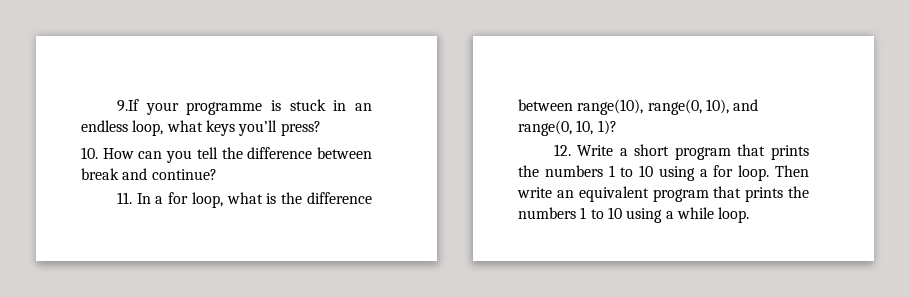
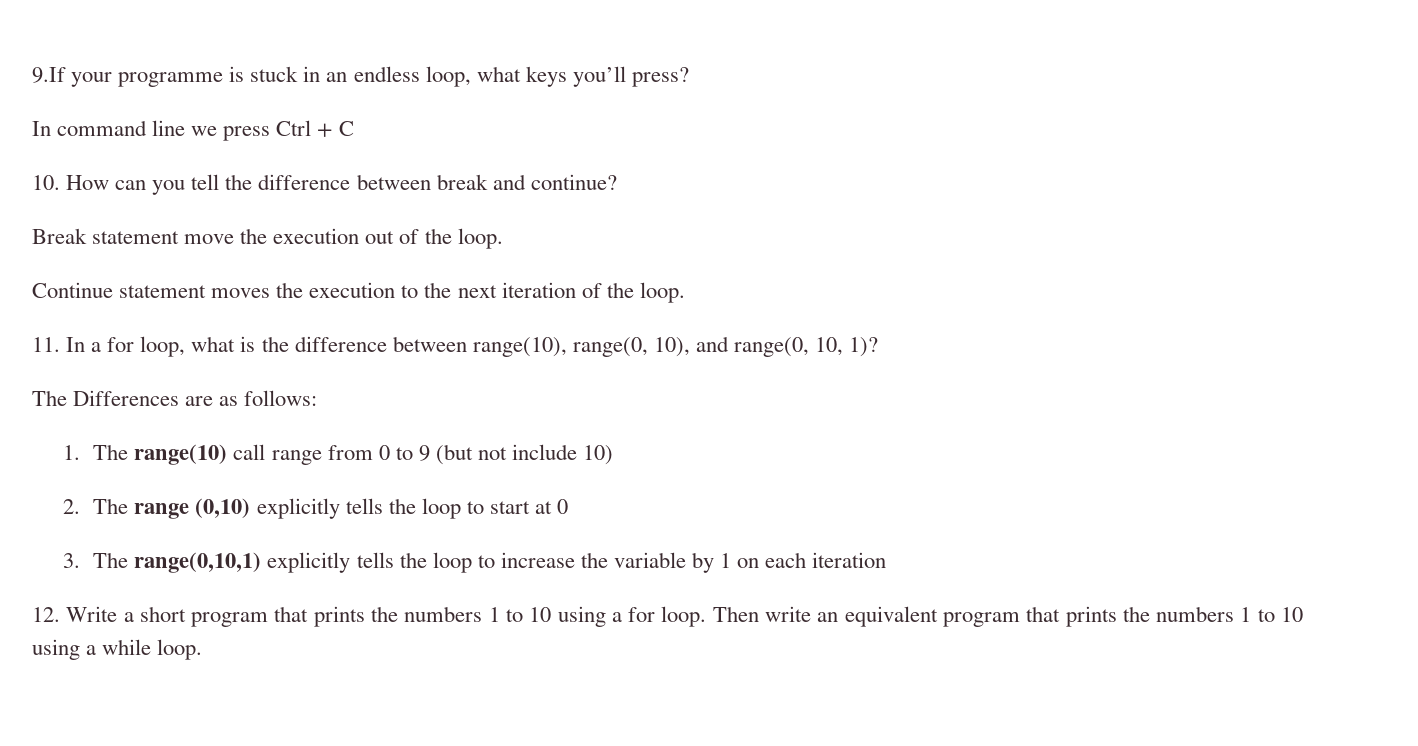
+ In command line we press Ctrl + C
+ Break statement move the execution out of the loop.
+ Continue statement moves the execution to the next iteration of the loop.
+ The Differences are as follows:
+ 1. The range(10) call range from 0 to 9 (but not include 10)
+ 2. The range (0,10) explicitly tells the loop to start at 0
+ 3. The range(0,10,1) explicitly tells the loop to increase the variable by 1 on each iteration

